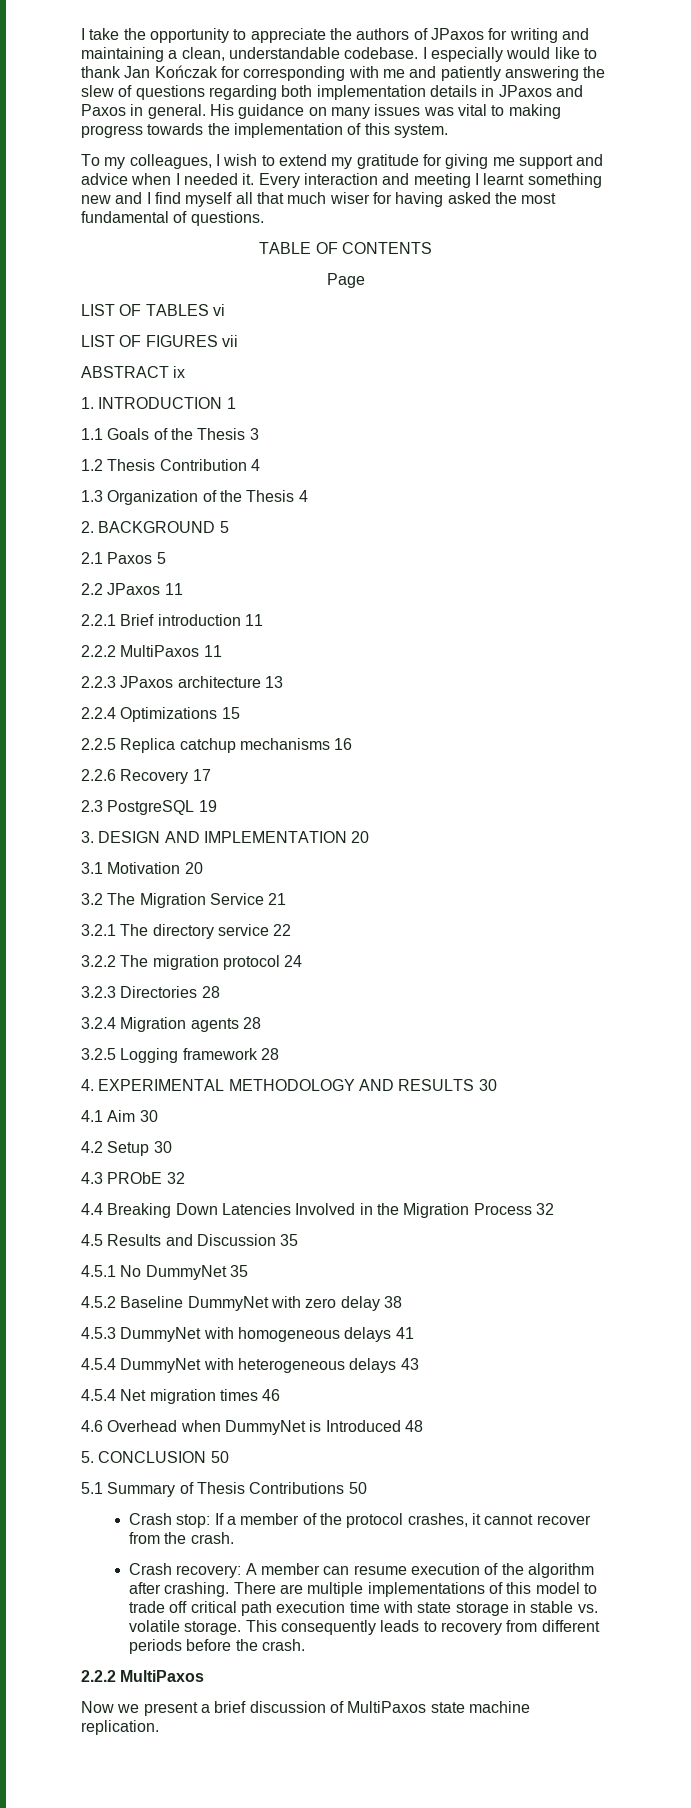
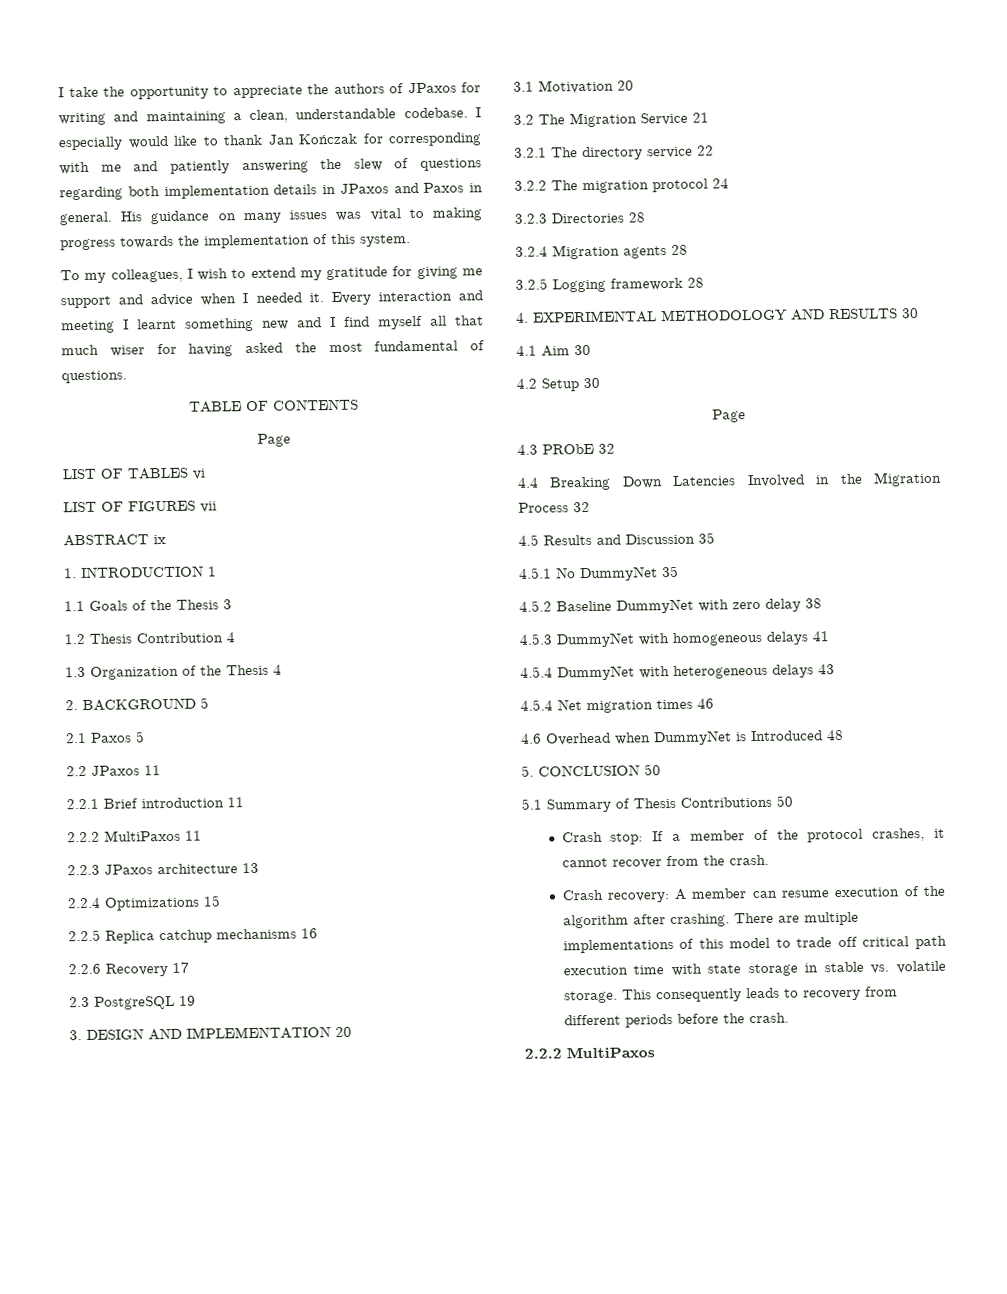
  4.2 Setup 30
+ Page
- Now we present a brief discussion of MultiPaxos state machine replication.

